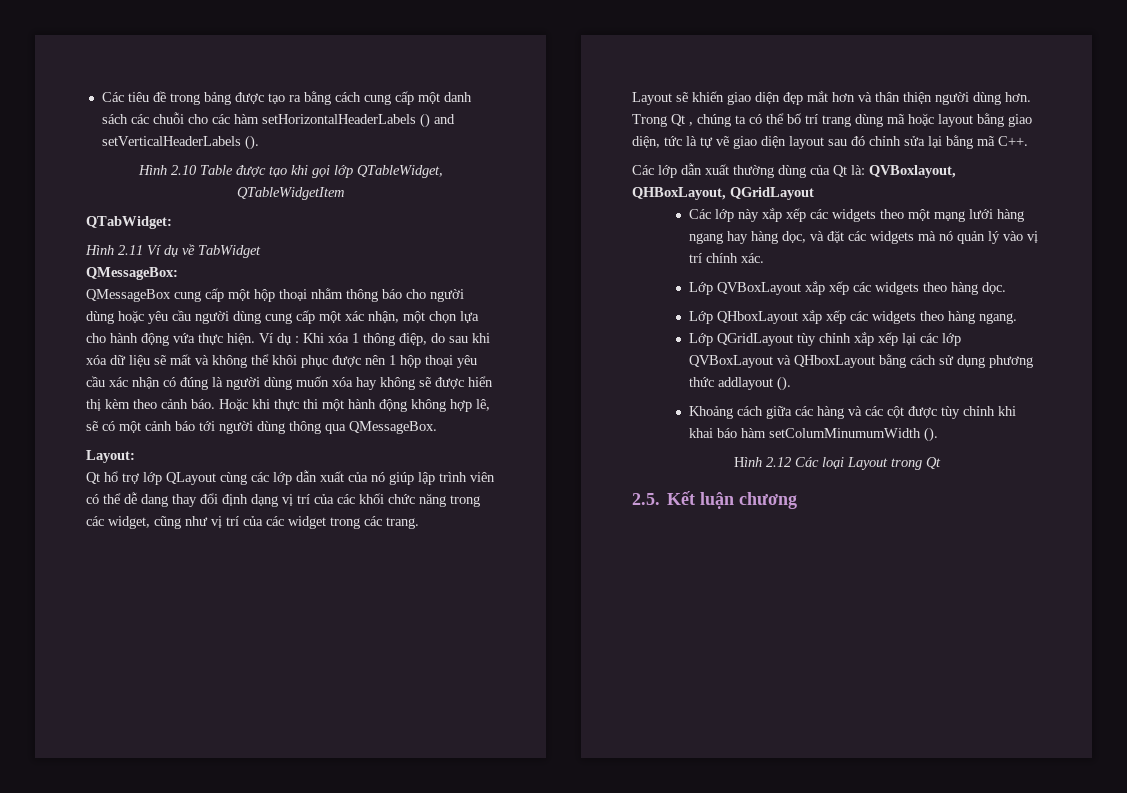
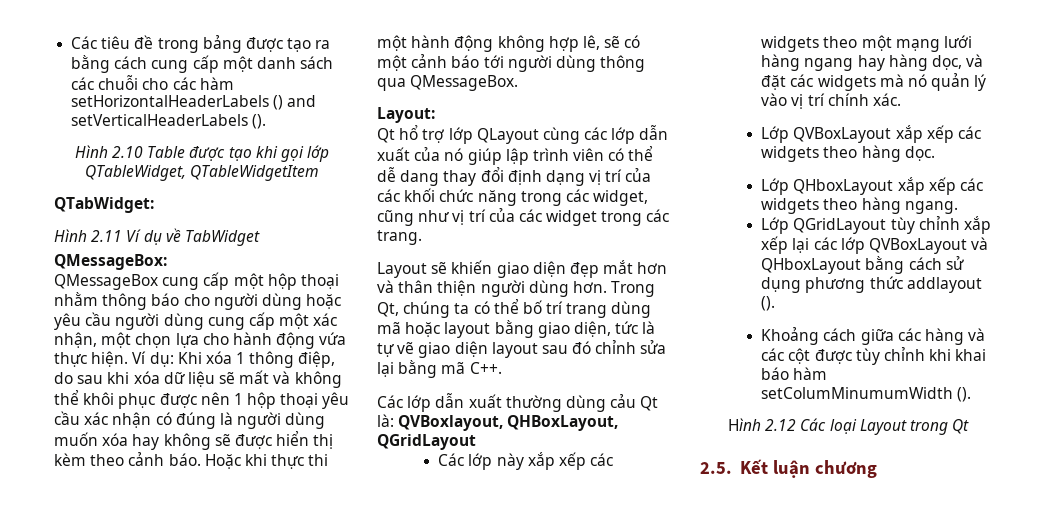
- Ví dụ : Khi xóa 1 thông điệp, do sau khi xóa dữ liệu sẽ mất và không thể khôi phục được nên 1 hộp thoại yêu cầu xác nhận có đúng là người dùng muốn xóa hay không sẽ được hiển thị kèm theo cảnh báo.
+ Ví dụ: Khi xóa 1 thông điệp, do sau khi xóa dữ liệu sẽ mất và không thể khôi phục được nên 1 hộp thoại yêu cầu xác nhận có đúng là người dùng muốn xóa hay không sẽ được hiển thị kèm theo cảnh báo.
- Trong Qt , chúng ta có thể bố trí trang dùng mã hoặc layout bằng giao diện, tức là tự vẽ giao diện layout sau đó chỉnh sửa lại bằng mã C++.
+ Trong Qt, chúng ta có thể bố trí trang dùng mã hoặc layout bằng giao diện, tức là tự vẽ giao diện layout sau đó chỉnh sửa lại bằng mã C++.
- Các lớp dẫn xuất thường dùng của Qt là: QVBoxlayout, QHBoxLayout, QGridLayout
+ Các lớp dẫn xuất thường dùng cảu Qt là: QVBoxlayout, QHBoxLayout, QGridLayout

